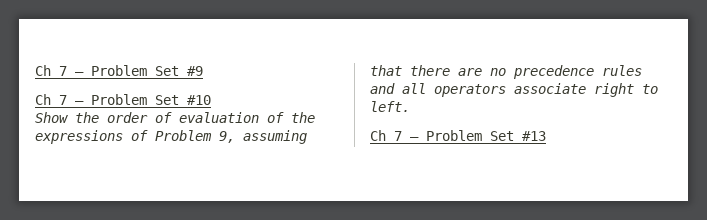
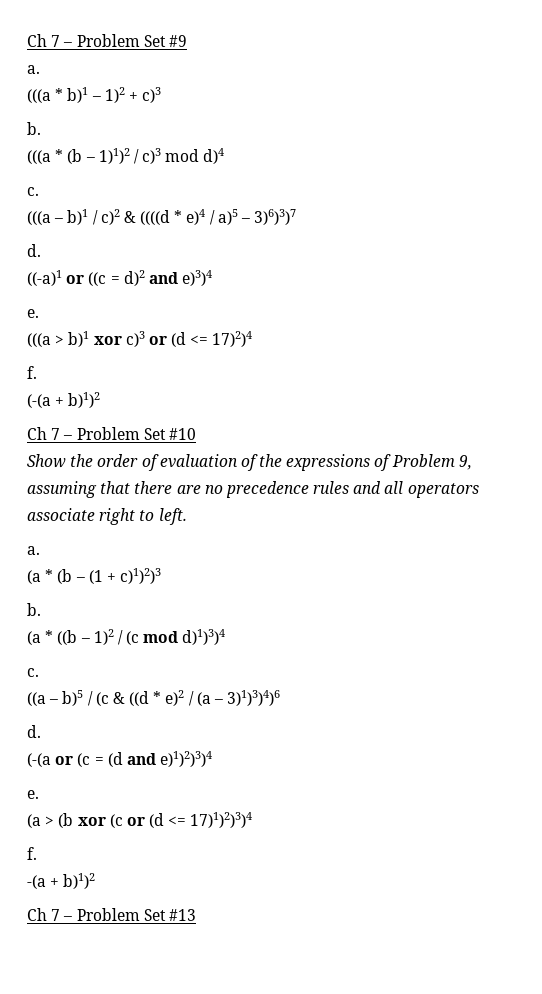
  Ch 7 – Problem Set #9
+ a.
+ (((a * b)1 – 1)2 + c)3
+ b.
+ (((a * (b – 1)1)2 / c)3 mod d)4
+ c.
+ (((a – b)1 / c)2 & ((((d * e)4 / a)5 – 3)6)3)7
+ d.
+ ((-a)1 or ((c = d)2 and e)3)4
+ e.
+ (((a > b)1 xor c)3 or (d <= 17)2)4
+ f.
+ (-(a + b)1)2
  Show the order of evaluation of the expressions of Problem 9, assuming that there are no precedence rules and all operators associate right to left.
+ a.
+ (a * (b – (1 + c)1)2)3
+ b.
+ (a * ((b – 1)2 / (c mod d)1)3)4
+ c.
+ ((a – b)5 / (c & ((d * e)2 / (a – 3)1)3)4)6
+ d.
+ (-(a or (c = (d and e)1)2)3)4
+ e.
+ (a > (b xor (c or (d <= 17)1)2)3)4
+ f.
+ -(a + b)1)2

